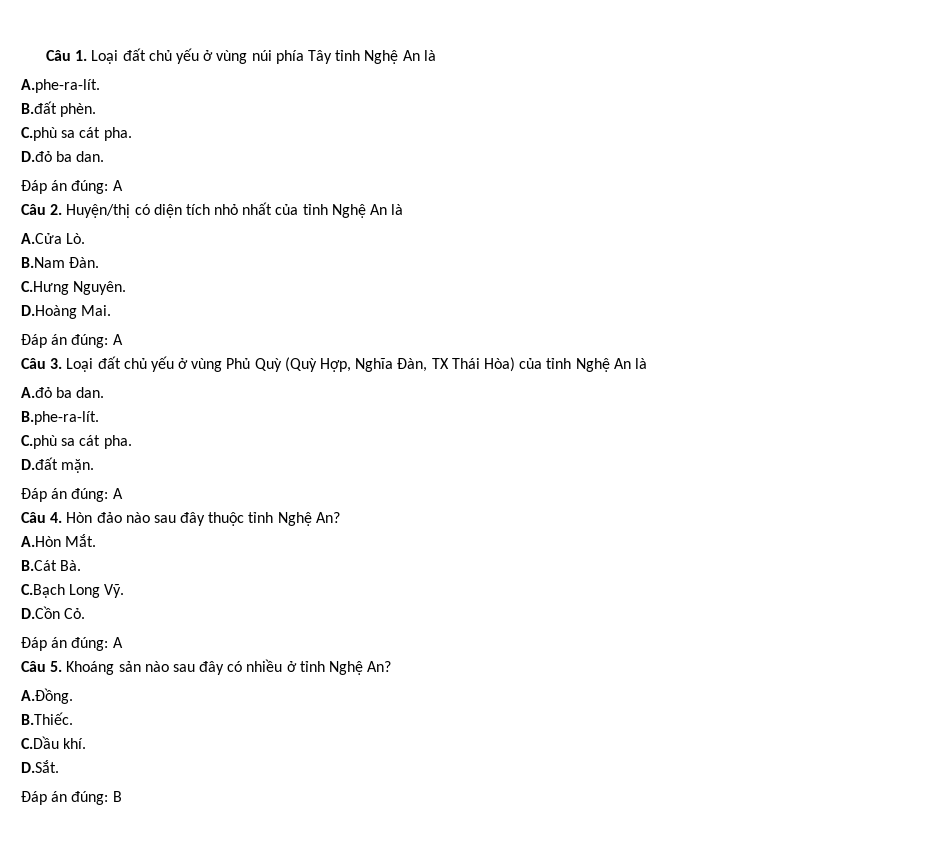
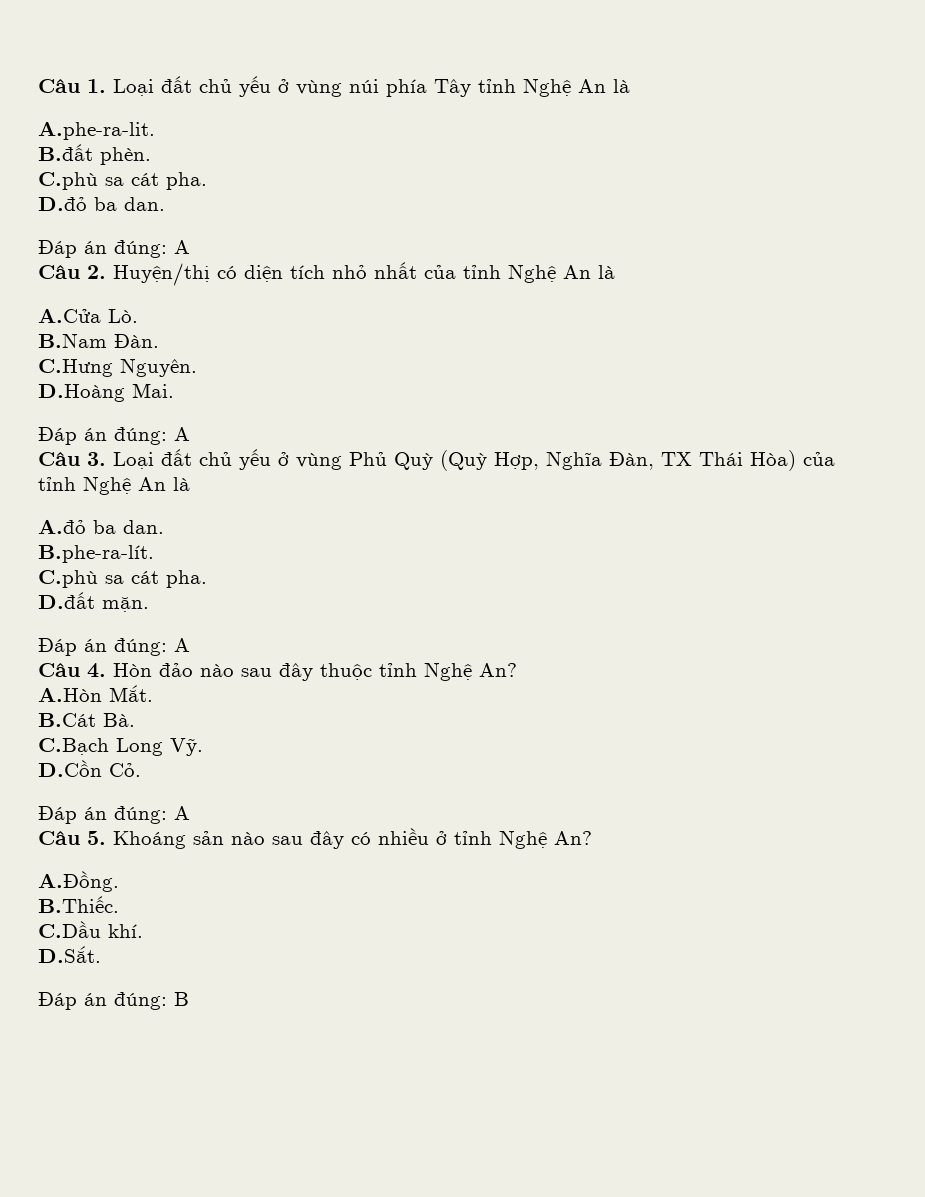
- A.phe-ra-lít.
+ A.phe-ra-lit.

